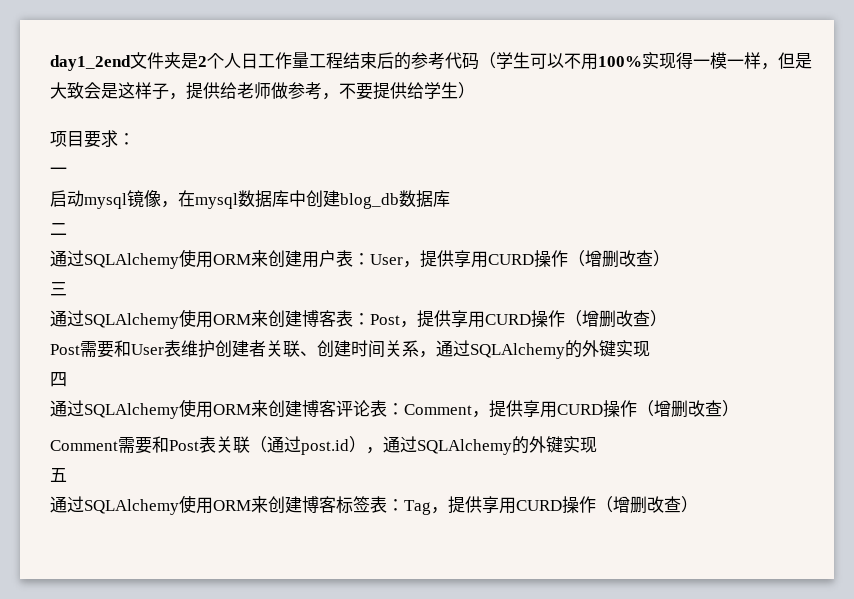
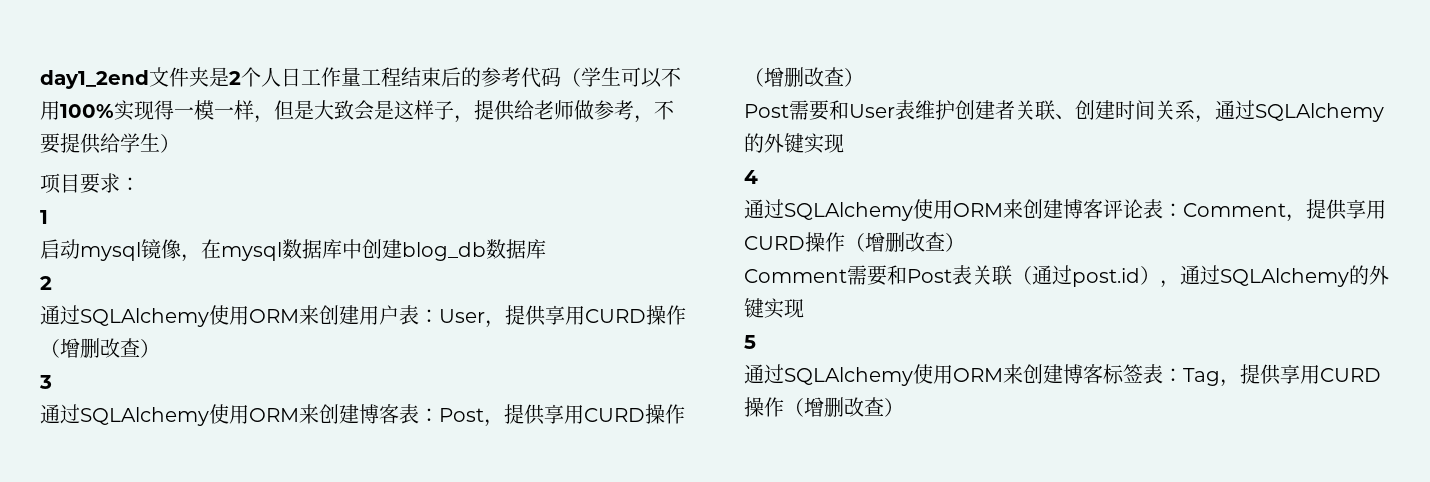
  项目要求：
- 一
+ 1
  启动mysql镜像，在mysql数据库中创建blog_db数据库
- 二
+ 2
- 三
+ 3
- 四
+ 4
- 五
+ 5

